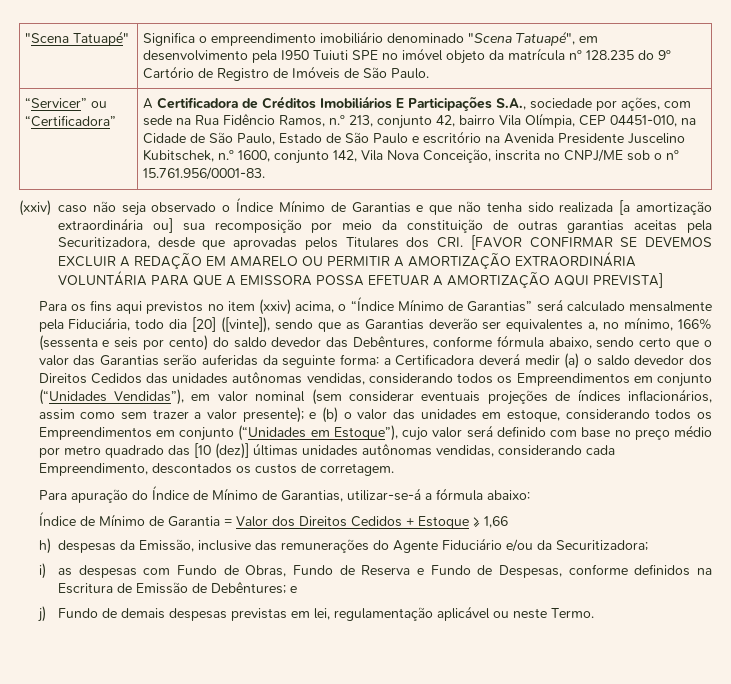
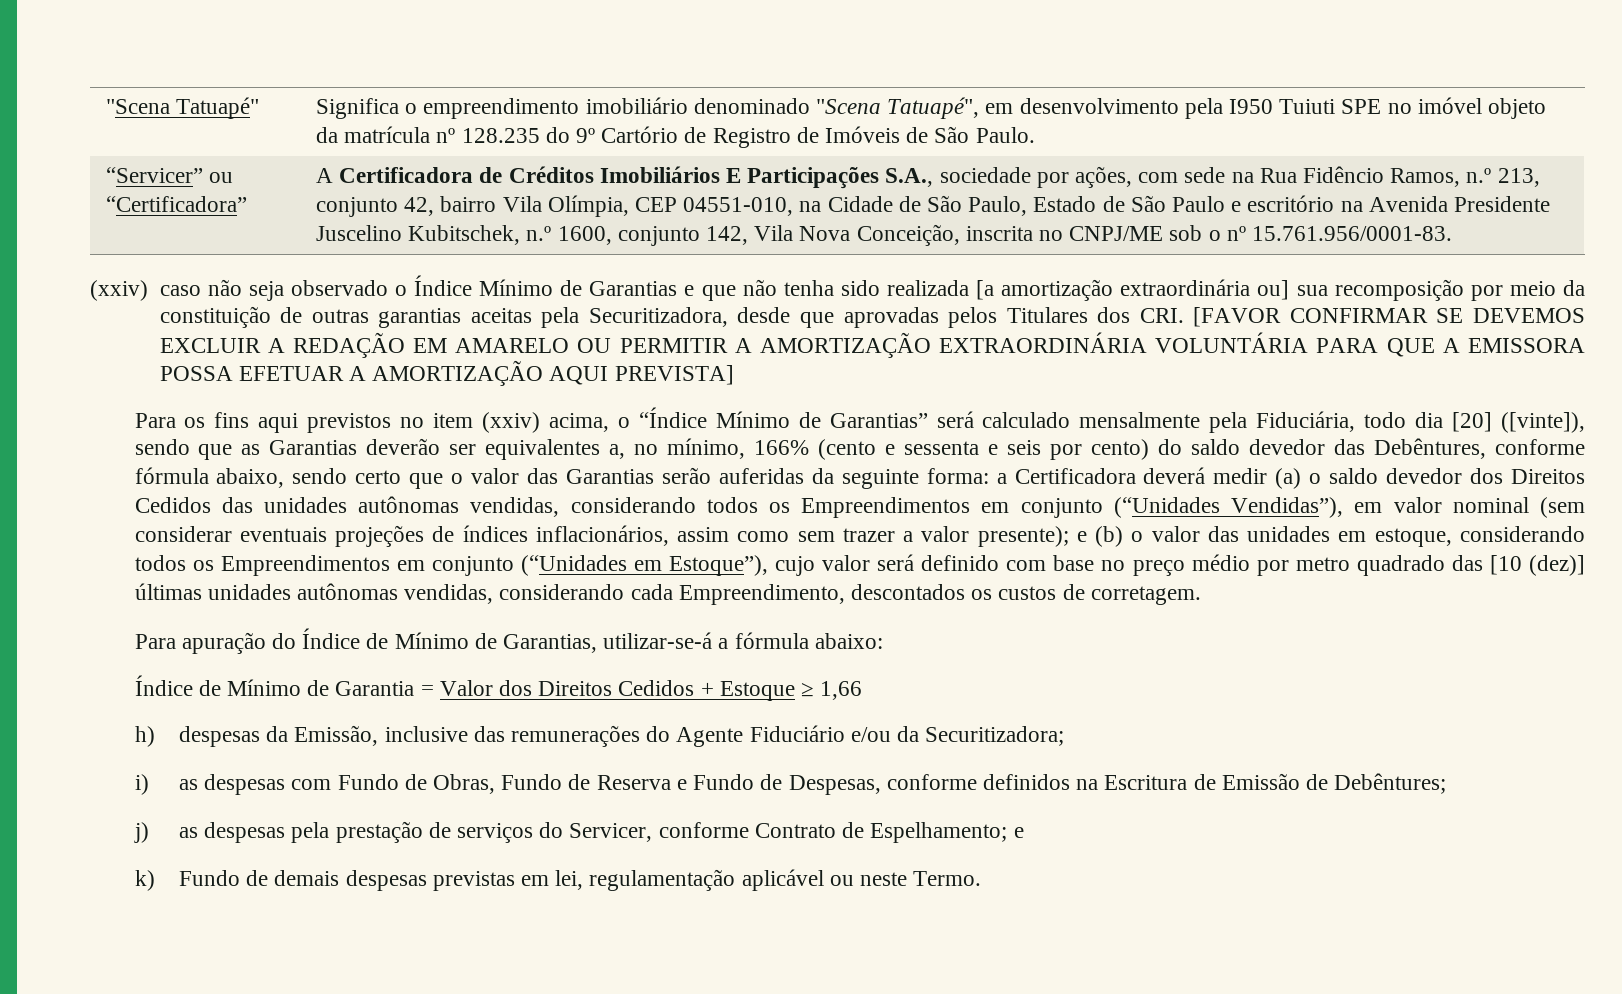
- A Certificadora de Créditos Imobiliários E Participações S.A., sociedade por ações, com sede na Rua Fidêncio Ramos, n.º 213, conjunto 42, bairro Vila Olímpia, CEP 04451-010, na Cidade de São Paulo, Estado de São Paulo e escritório na Avenida Presidente Juscelino Kubitschek, n.º 1600, conjunto 142, Vila Nova Conceição, inscrita no CNPJ/ME sob o nº 15.761.956/0001-83.
+ A Certificadora de Créditos Imobiliários E Participações S.A., sociedade por ações, com sede na Rua Fidêncio Ramos, n.º 213, conjunto 42, bairro Vila Olímpia, CEP 04551-010, na Cidade de São Paulo, Estado de São Paulo e escritório na Avenida Presidente Juscelino Kubitschek, n.º 1600, conjunto 142, Vila Nova Conceição, inscrita no CNPJ/ME sob o nº 15.761.956/0001-83.
- Para os fins aqui previstos no item (xxiv) acima, o “Índice Mínimo de Garantias” será calculado mensalmente pela Fiduciária, todo dia [20] ([vinte]), sendo que as Garantias deverão ser equivalentes a, no mínimo, 166% (sessenta e seis por cento) do saldo devedor das Debêntures, conforme fórmula abaixo, sendo certo que o valor das Garantias serão auferidas da seguinte forma:
+ Para os fins aqui previstos no item (xxiv) acima, o “Índice Mínimo de Garantias” será calculado mensalmente pela Fiduciária, todo dia [20] ([vinte]), sendo que as Garantias deverão ser equivalentes a, no mínimo, 166% (cento e sessenta e seis por cento) do saldo devedor das Debêntures, conforme fórmula abaixo, sendo certo que o valor das Garantias serão auferidas da seguinte forma:
- i) as despesas com Fundo de Obras, Fundo de Reserva e Fundo de Despesas, conforme definidos na Escritura de Emissão de Debêntures; e
+ i) as despesas com Fundo de Obras, Fundo de Reserva e Fundo de Despesas, conforme definidos na Escritura de Emissão de Debêntures;
+ j) as despesas pela prestação de serviços do Servicer, conforme Contrato de Espelhamento; e
- j) Fundo de demais despesas previstas em lei, regulamentação aplicável ou neste Termo.
+ k) Fundo de demais despesas previstas em lei, regulamentação aplicável ou neste Termo.

